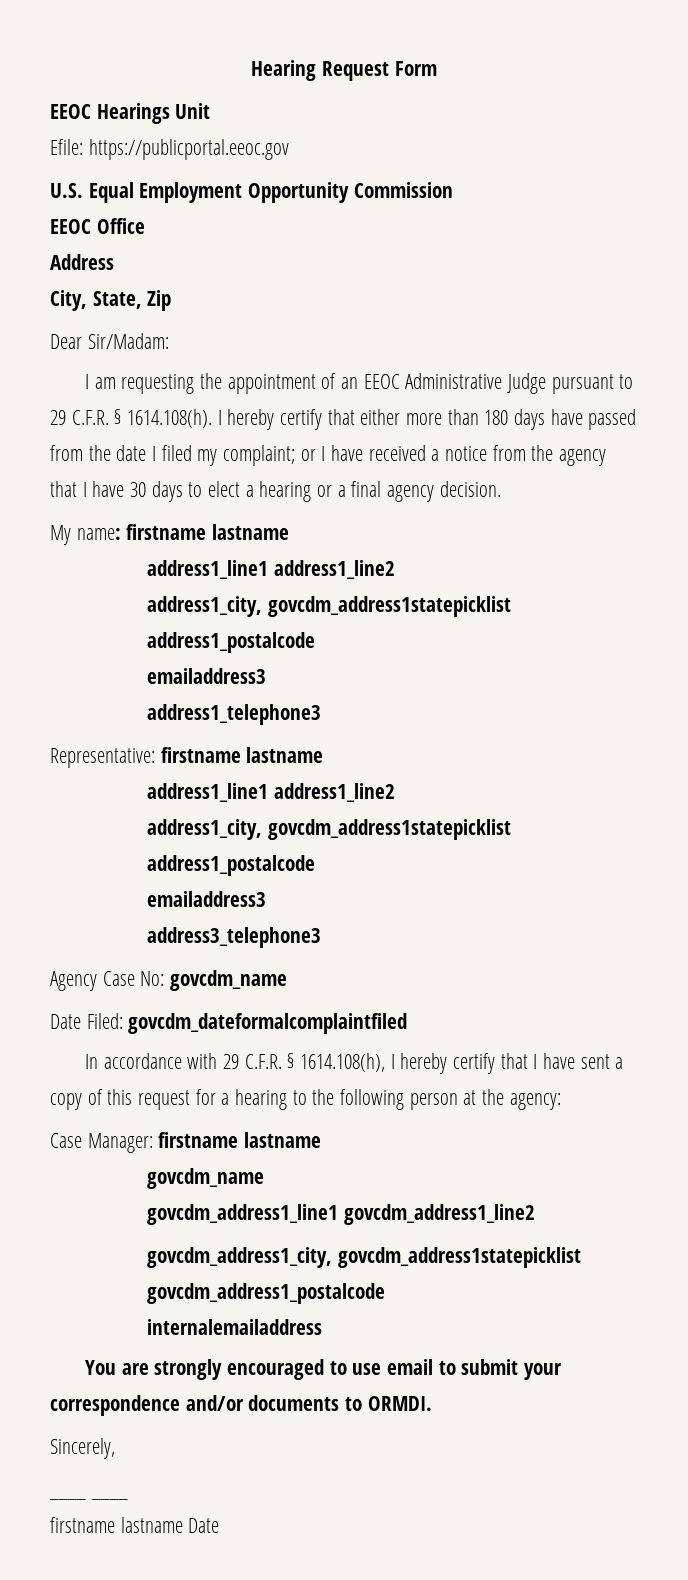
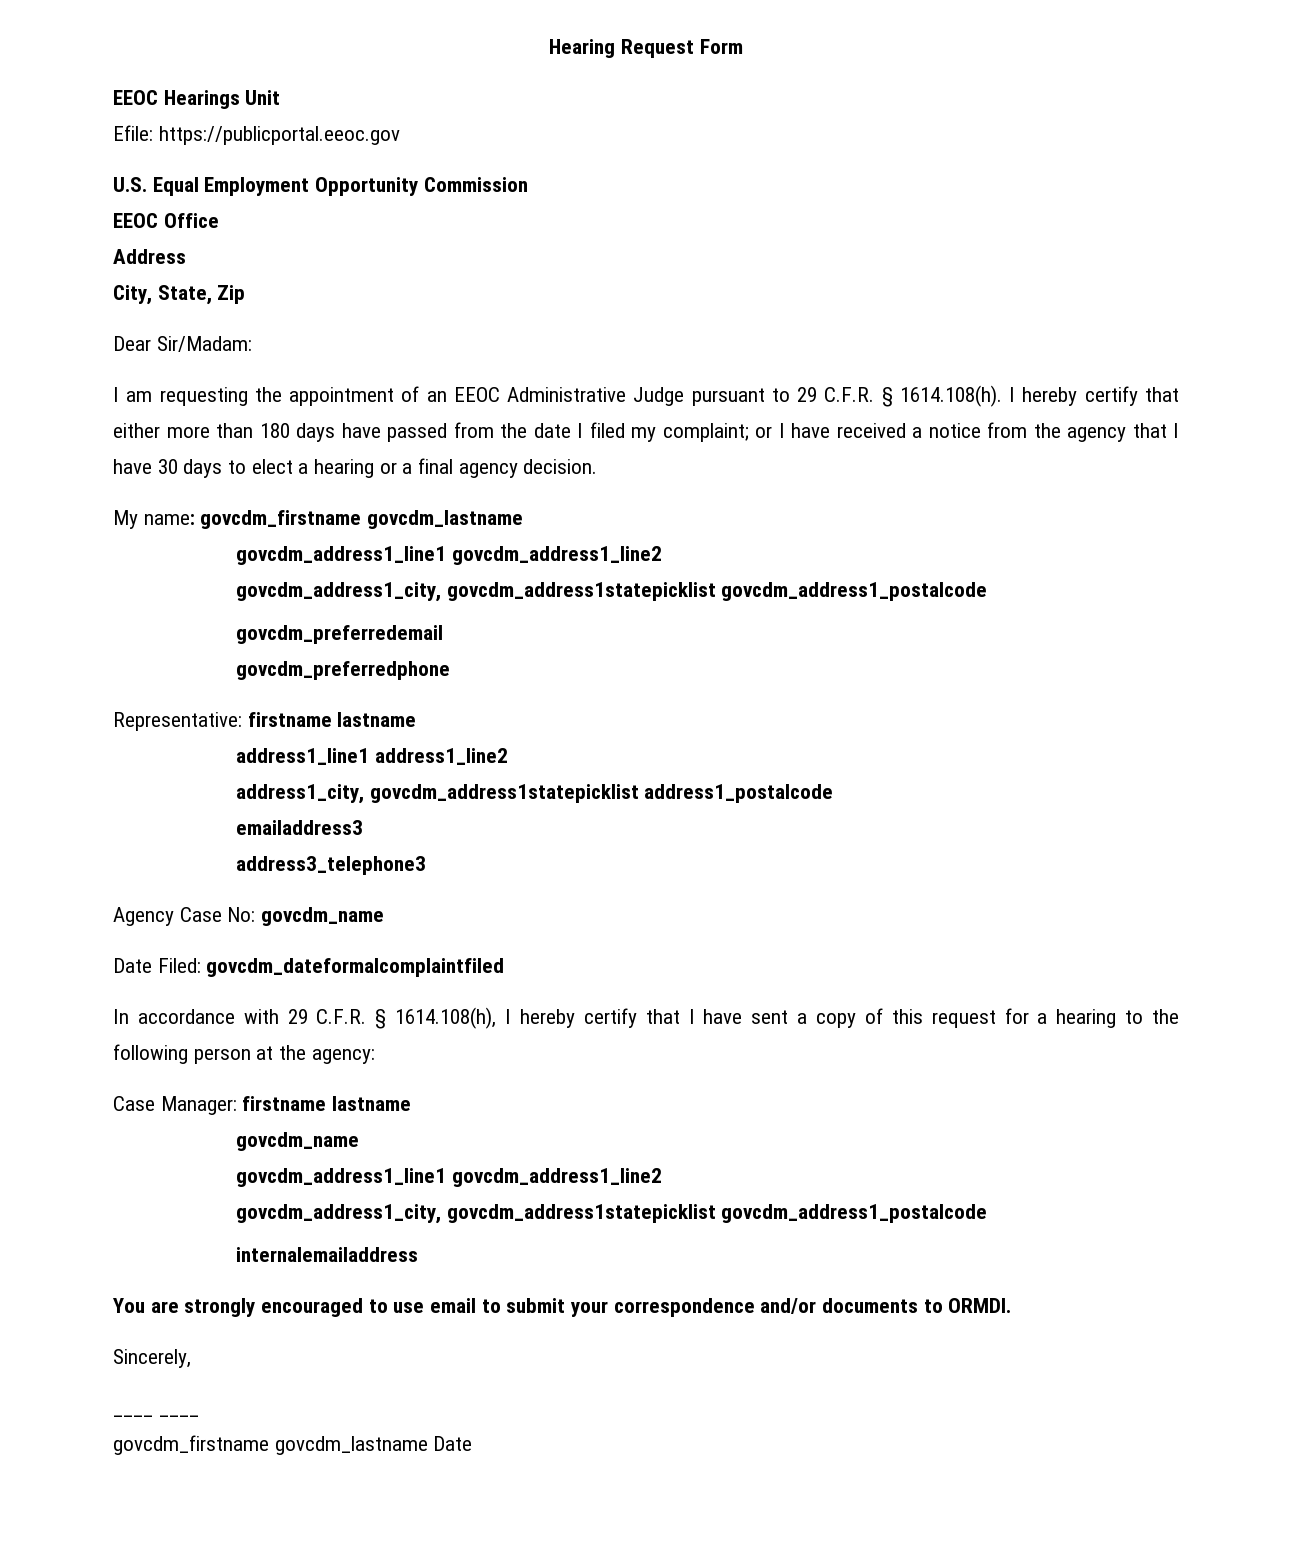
- My name: firstname lastname
- address1_line1 address1_line2
- address1_city, govcdm_address1statepicklist address1_postalcode
- emailaddress3
- address1_telephone3
+ My name: govcdm_firstname govcdm_lastname
+ govcdm_address1_line1 govcdm_address1_line2
+ govcdm_address1_city, govcdm_address1statepicklist govcdm_address1_postalcode
+ govcdm_preferredemail
+ govcdm_preferredphone
- firstname lastname Date
+ govcdm_firstname govcdm_lastname Date

